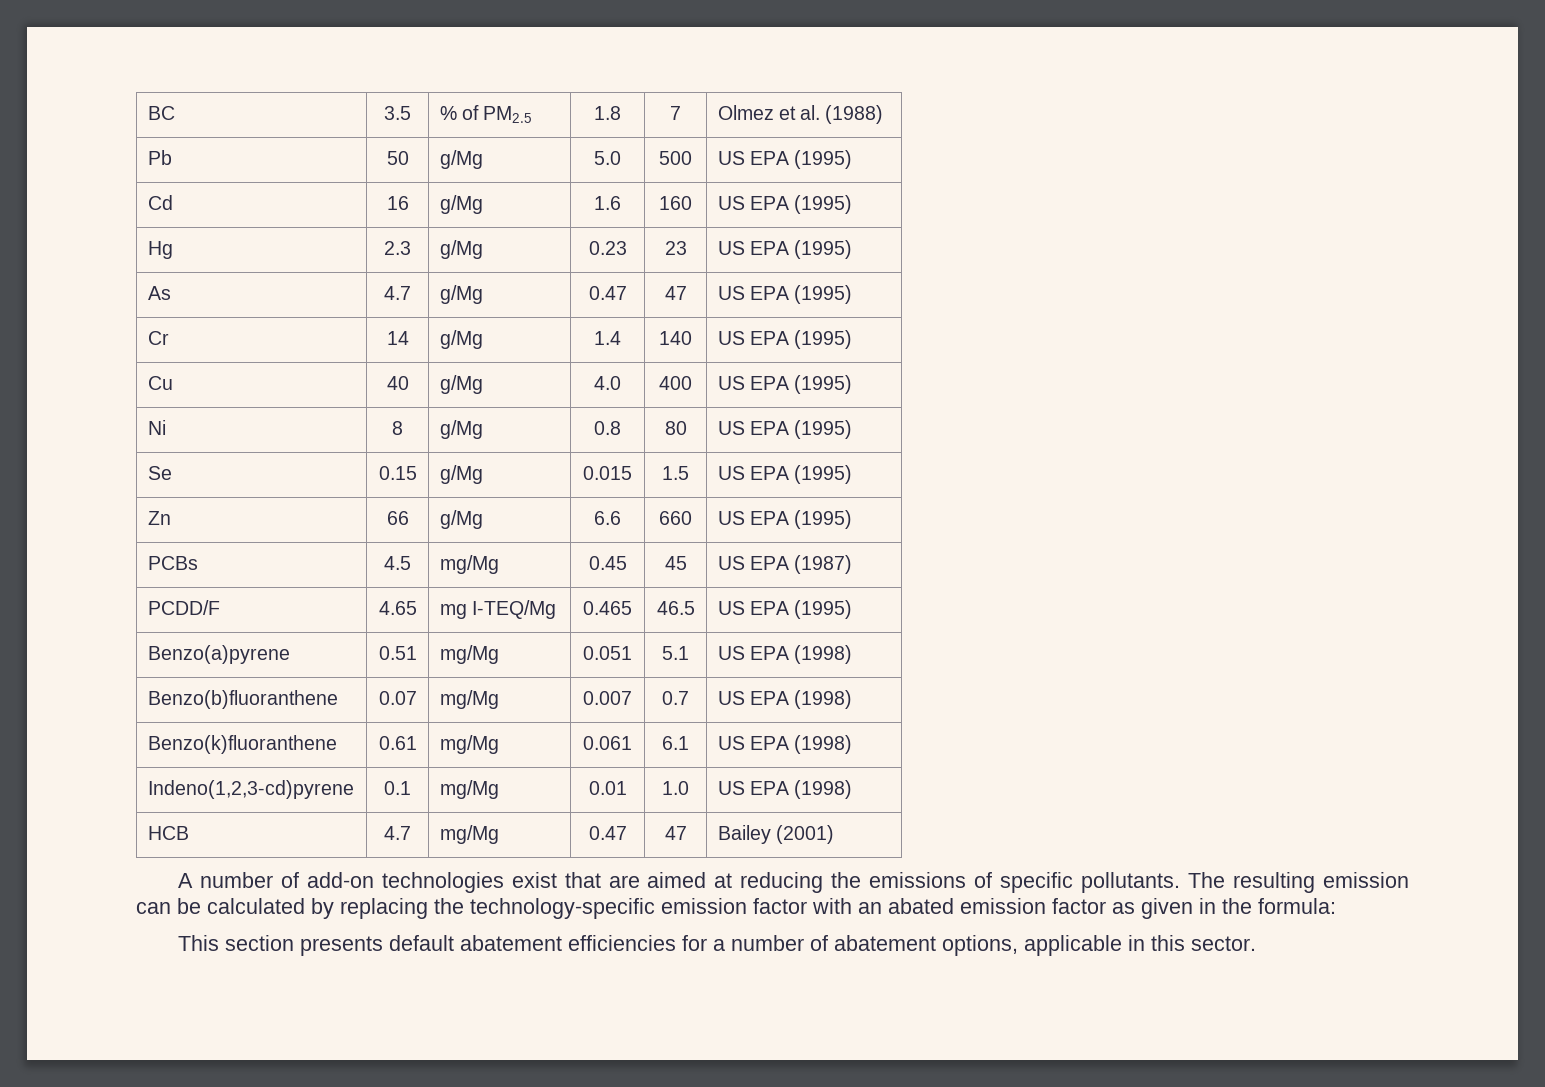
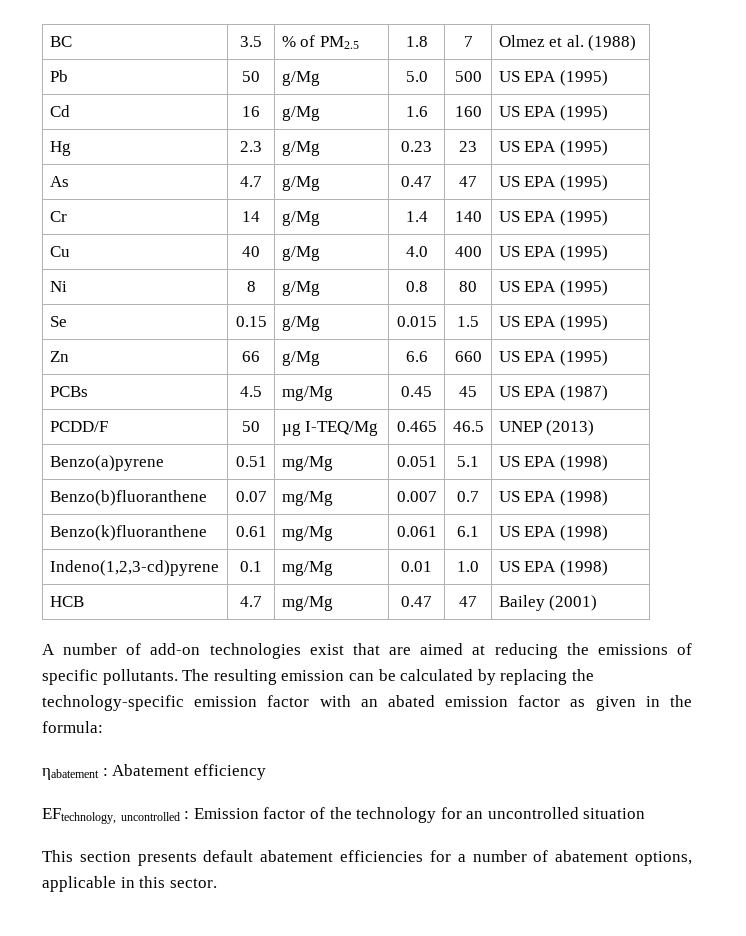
- PCDD/F | 4.65 | mg I-TEQ/Mg | 0.465 | 46.5 | US EPA (1995)
+ PCDD/F | 50 | µg I-TEQ/Mg | 0.465 | 46.5 | UNEP (2013)
+ ηabatement : Abatement efficiency
+ EFtechnology, uncontrolled : Emission factor of the technology for an uncontrolled situation

